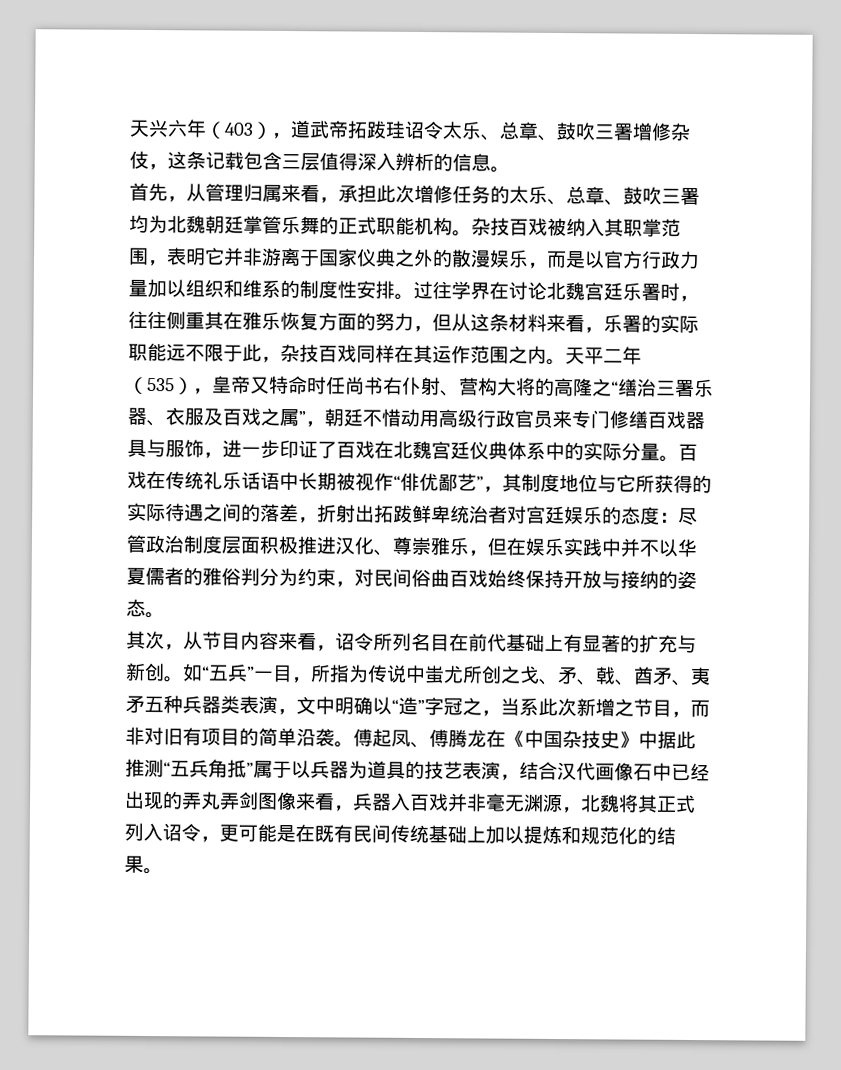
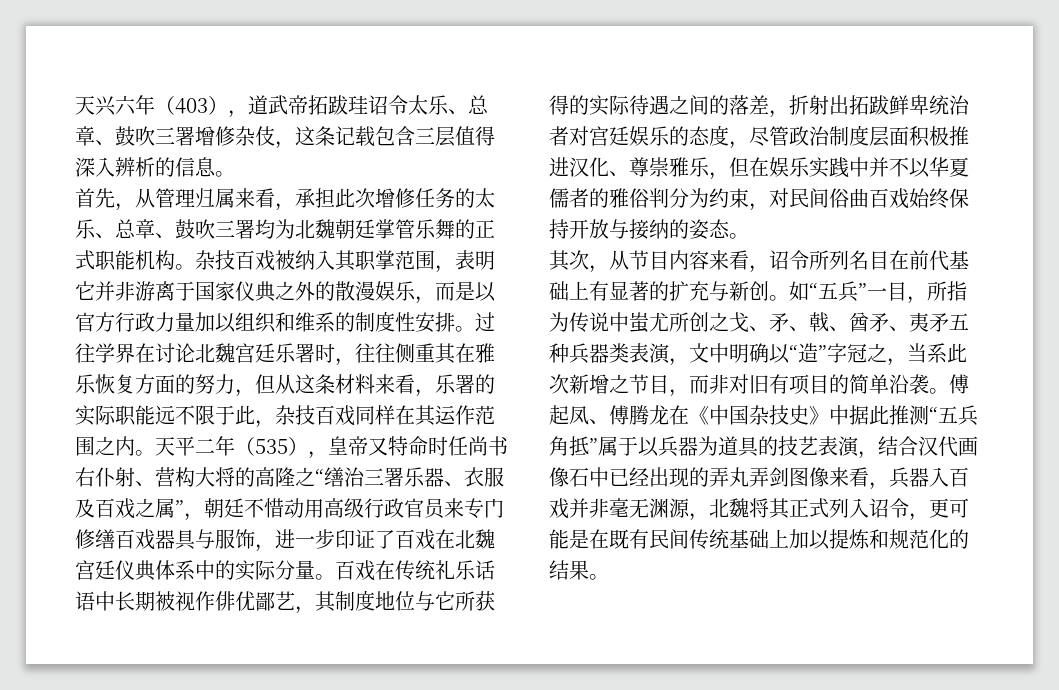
- 百戏在传统礼乐话语中长期被视作“俳优鄙艺”，其制度地位与它所获得的实际待遇之间的落差，折射出拓跋鲜卑统治者对宫廷娱乐的态度：尽管政治制度层面积极推进汉化、尊崇雅乐，但在娱乐实践中并不以华夏儒者的雅俗判分为约束，对民间俗曲百戏始终保持开放与接纳的姿态。
+ 百戏在传统礼乐话语中长期被视作俳优鄙艺，其制度地位与它所获得的实际待遇之间的落差，折射出拓跋鲜卑统治者对宫廷娱乐的态度，尽管政治制度层面积极推进汉化、尊崇雅乐，但在娱乐实践中并不以华夏儒者的雅俗判分为约束，对民间俗曲百戏始终保持开放与接纳的姿态。

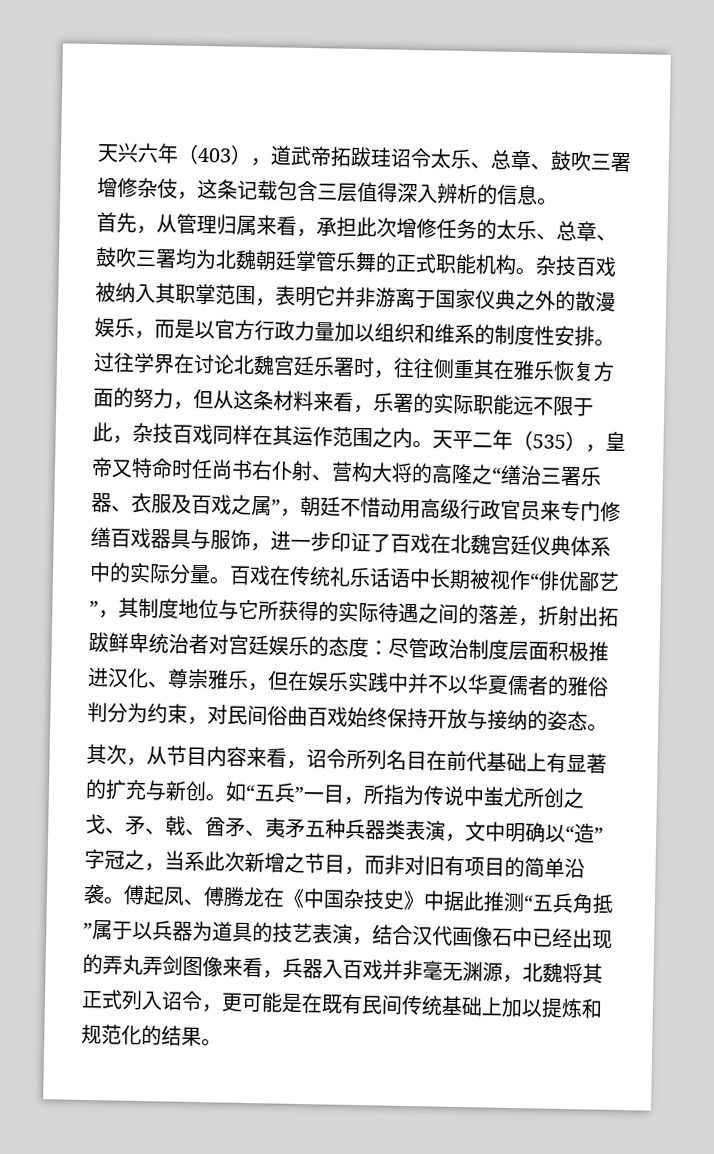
- 百戏在传统礼乐话语中长期被视作俳优鄙艺，其制度地位与它所获得的实际待遇之间的落差，折射出拓跋鲜卑统治者对宫廷娱乐的态度，尽管政治制度层面积极推进汉化、尊崇雅乐，但在娱乐实践中并不以华夏儒者的雅俗判分为约束，对民间俗曲百戏始终保持开放与接纳的姿态。
+ 百戏在传统礼乐话语中长期被视作“俳优鄙艺”，其制度地位与它所获得的实际待遇之间的落差，折射出拓跋鲜卑统治者对宫廷娱乐的态度：尽管政治制度层面积极推进汉化、尊崇雅乐，但在娱乐实践中并不以华夏儒者的雅俗判分为约束，对民间俗曲百戏始终保持开放与接纳的姿态。

